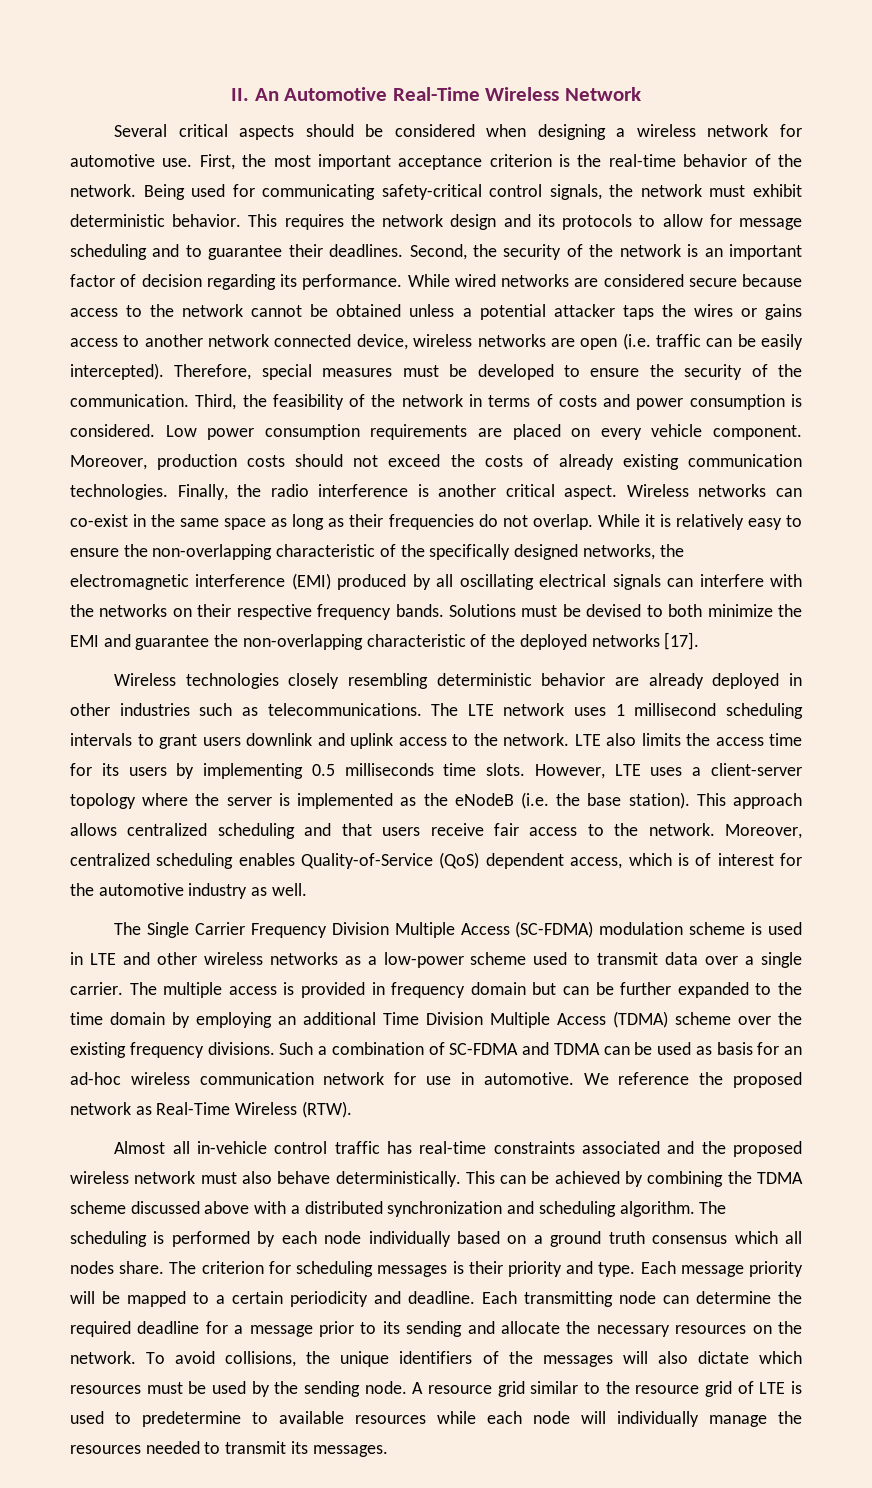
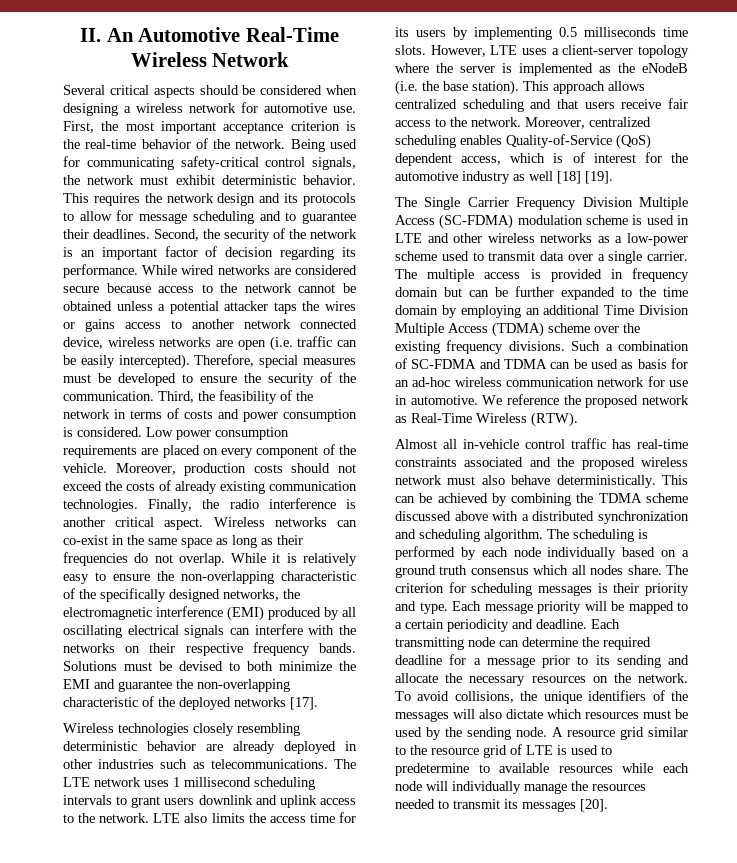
- Low power consumption requirements are placed on every vehicle component.
+ Low power consumption requirements are placed on every component of the vehicle.
- Moreover, centralized scheduling enables Quality-of-Service (QoS) dependent access, which is of interest for the automotive industry as well.
+ Moreover, centralized scheduling enables Quality-of-Service (QoS) dependent access, which is of interest for the automotive industry as well [18] [19].
- A resource grid similar to the resource grid of LTE is used to predetermine to available resources while each node will individually manage the resources needed to transmit its messages.
+ A resource grid similar to the resource grid of LTE is used to predetermine to available resources while each node will individually manage the resources needed to transmit its messages [20].

